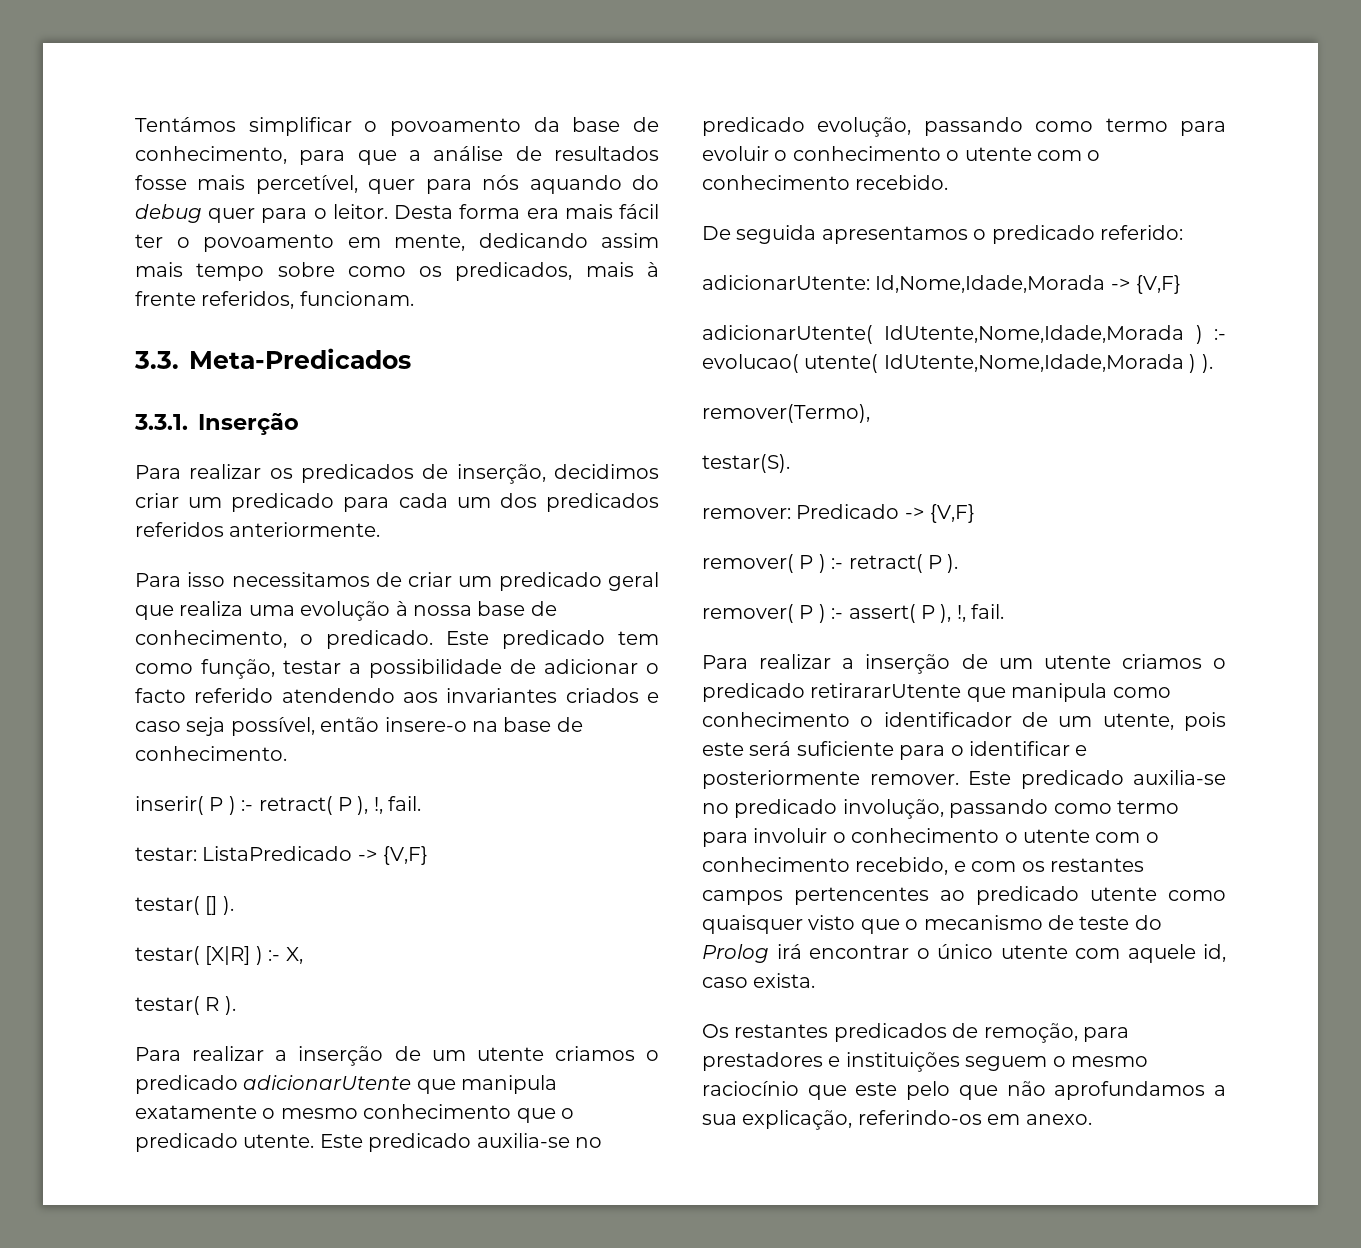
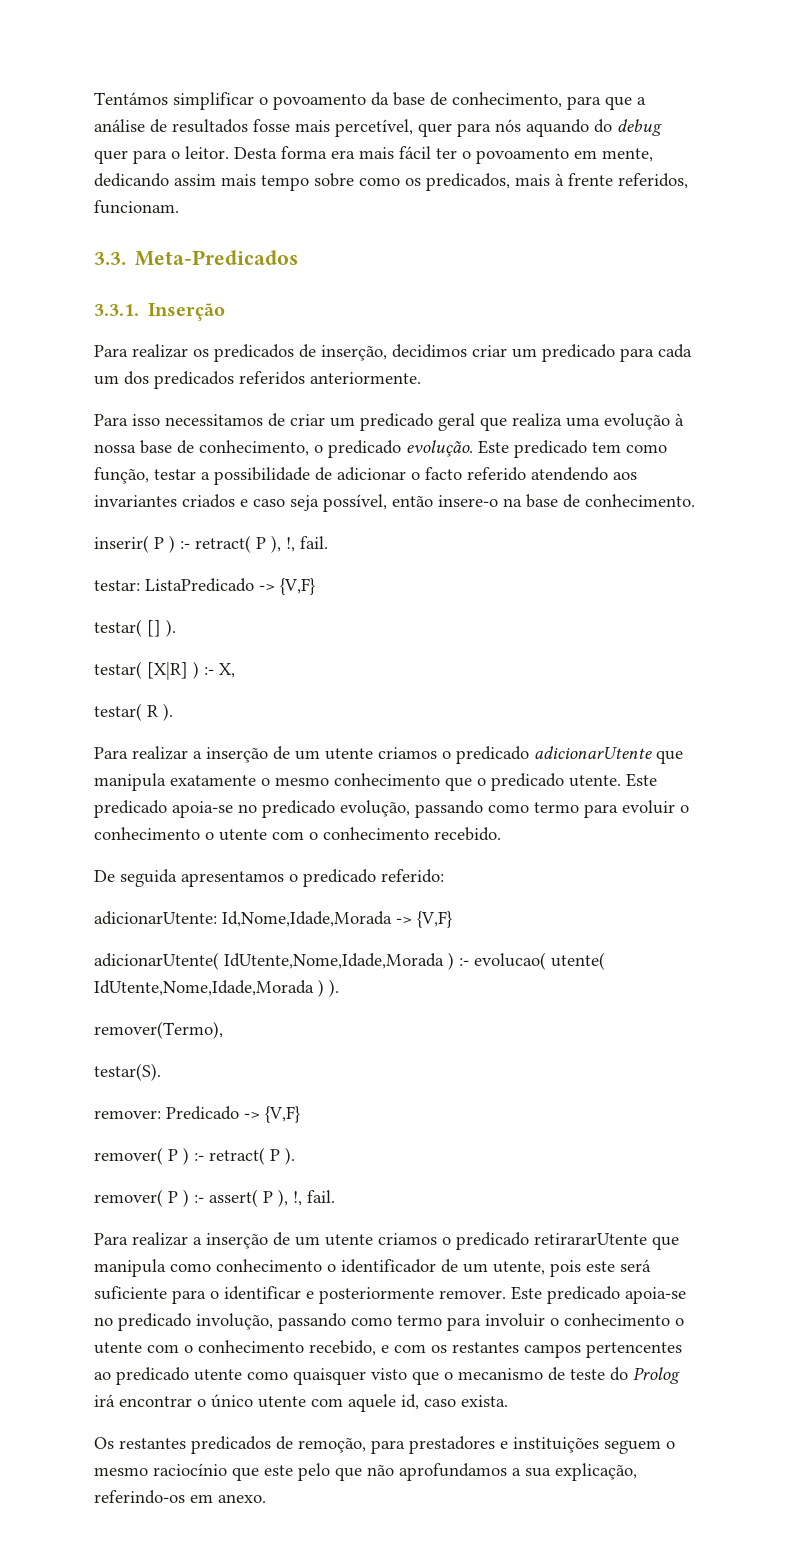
- Para isso necessitamos de criar um predicado geral que realiza uma evolução à nossa base de conhecimento, o predicado.
+ Para isso necessitamos de criar um predicado geral que realiza uma evolução à nossa base de conhecimento, o predicado evolução.
- Este predicado auxilia-se no predicado evolução, passando como termo para evoluir o conhecimento o utente com o conhecimento recebido.
+ Este predicado apoia-se no predicado evolução, passando como termo para evoluir o conhecimento o utente com o conhecimento recebido.
- Este predicado auxilia-se no predicado involução, passando como termo para involuir o conhecimento o utente com o conhecimento recebido, e com os restantes campos pertencentes ao predicado utente como quaisquer visto que o mecanismo de teste do Prolog irá encontrar o único utente com aquele id, caso exista.
+ Este predicado apoia-se no predicado involução, passando como termo para involuir o conhecimento o utente com o conhecimento recebido, e com os restantes campos pertencentes ao predicado utente como quaisquer visto que o mecanismo de teste do Prolog irá encontrar o único utente com aquele id, caso exista.

